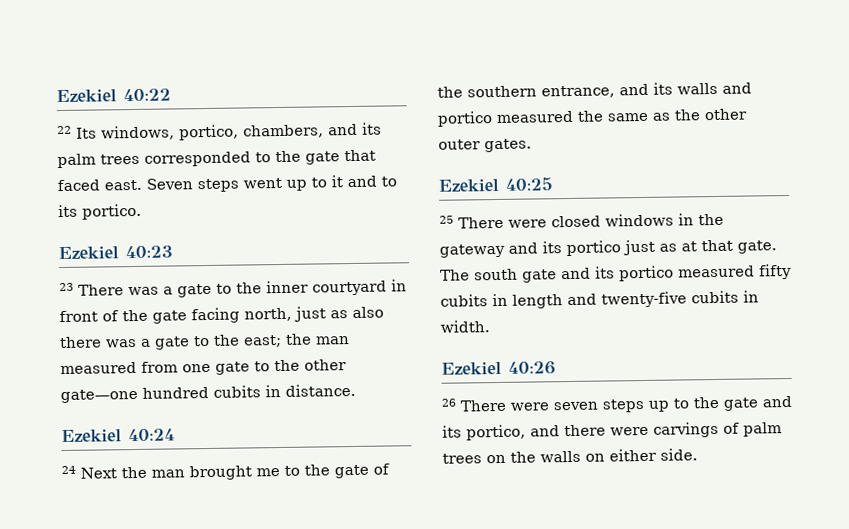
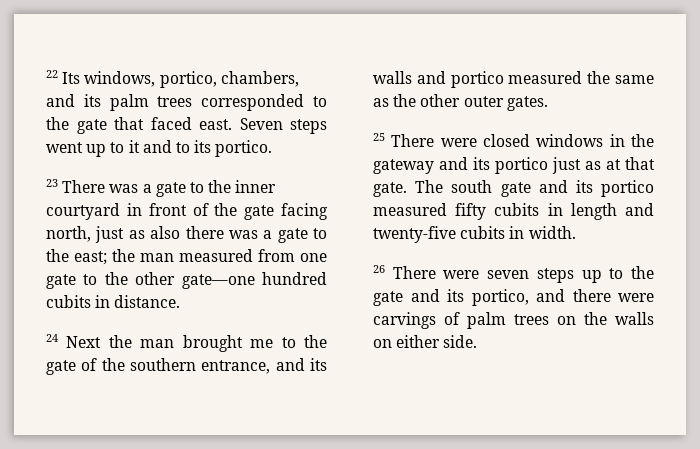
- Ezekiel 40:22
- Ezekiel 40:23
- Ezekiel 40:24
- Ezekiel 40:25
- Ezekiel 40:26

